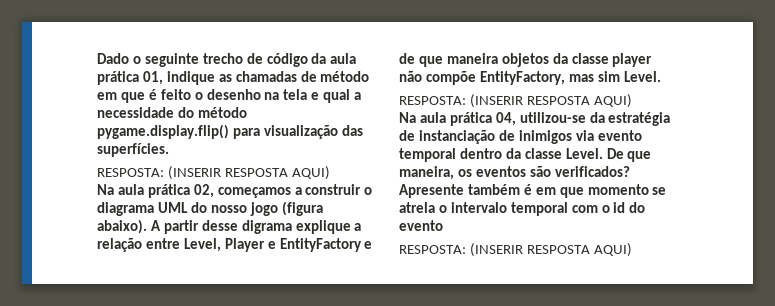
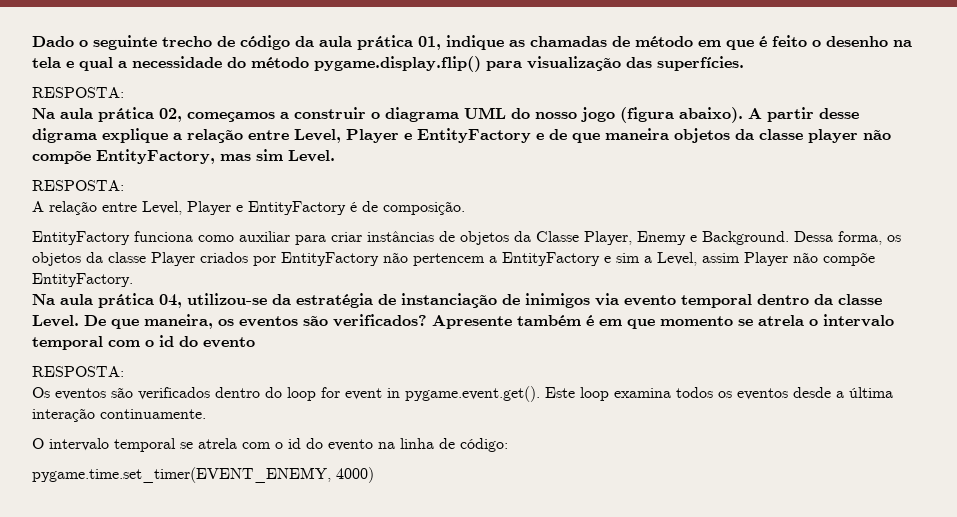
  Dado o seguinte trecho de código da aula prática 01, indique as chamadas de método em que é feito o desenho na tela e qual a necessidade do método pygame.display.flip() para visualização das superfícies.
- RESPOSTA: (INSERIR RESPOSTA AQUI)
+ RESPOSTA:
  A partir desse digrama explique a relação entre Level, Player e EntityFactory e de que maneira objetos da classe player não compõe EntityFactory, mas sim Level.
- RESPOSTA: (INSERIR RESPOSTA AQUI)
+ RESPOSTA:
+ A relação entre Level, Player e EntityFactory é de composição.
+ EntityFactory funciona como auxiliar para criar instâncias de objetos da Classe Player, Enemy e Background. Dessa forma, os objetos da classe Player criados por EntityFactory não pertencem a EntityFactory e sim a Level, assim Player não compõe EntityFactory.
  Apresente também é em que momento se atrela o intervalo temporal com o id do evento
- RESPOSTA: (INSERIR RESPOSTA AQUI)
+ RESPOSTA:
+ Os eventos são verificados dentro do loop for event in pygame.event.get(). Este loop examina todos os eventos desde a última interação continuamente.
+ O intervalo temporal se atrela com o id do evento na linha de código:
+ pygame.time.set_timer(EVENT_ENEMY, 4000)

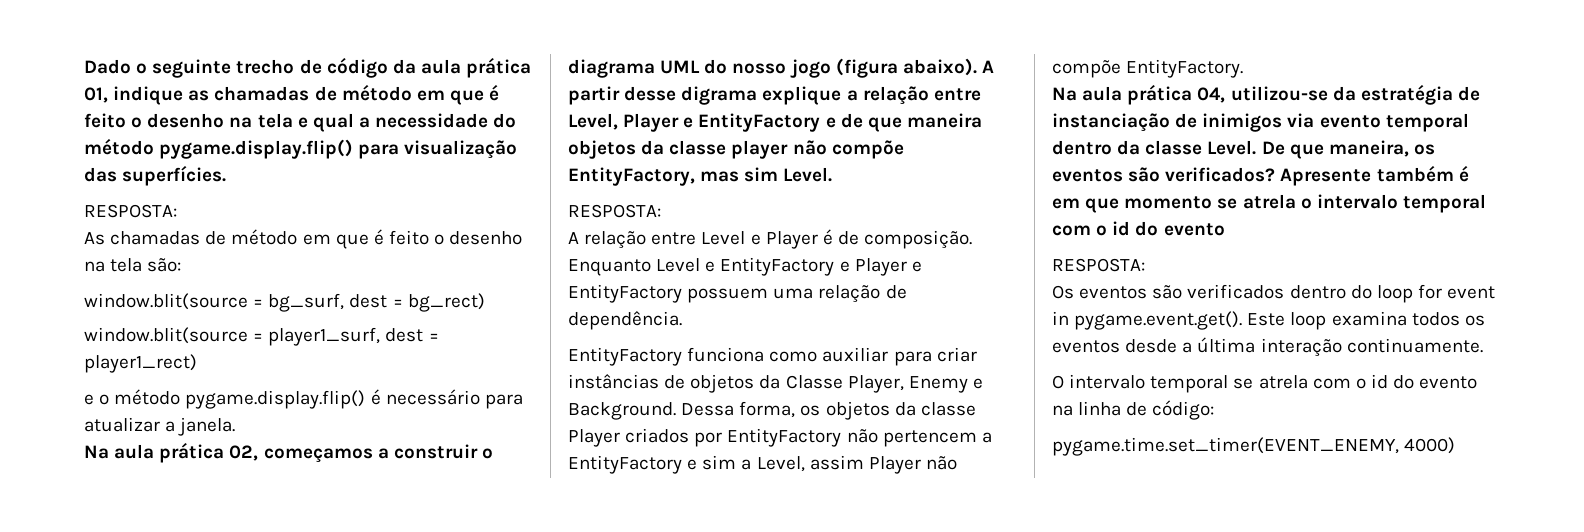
+ As chamadas de método em que é feito o desenho na tela são:
+ window.blit(source = bg_surf, dest = bg_rect)
+ window.blit(source = player1_surf, dest = player1_rect)
+ e o método pygame.display.flip() é necessário para atualizar a janela.
- A relação entre Level, Player e EntityFactory é de composição.
+ A relação entre Level e Player é de composição. Enquanto Level e EntityFactory e Player e EntityFactory possuem uma relação de dependência.

